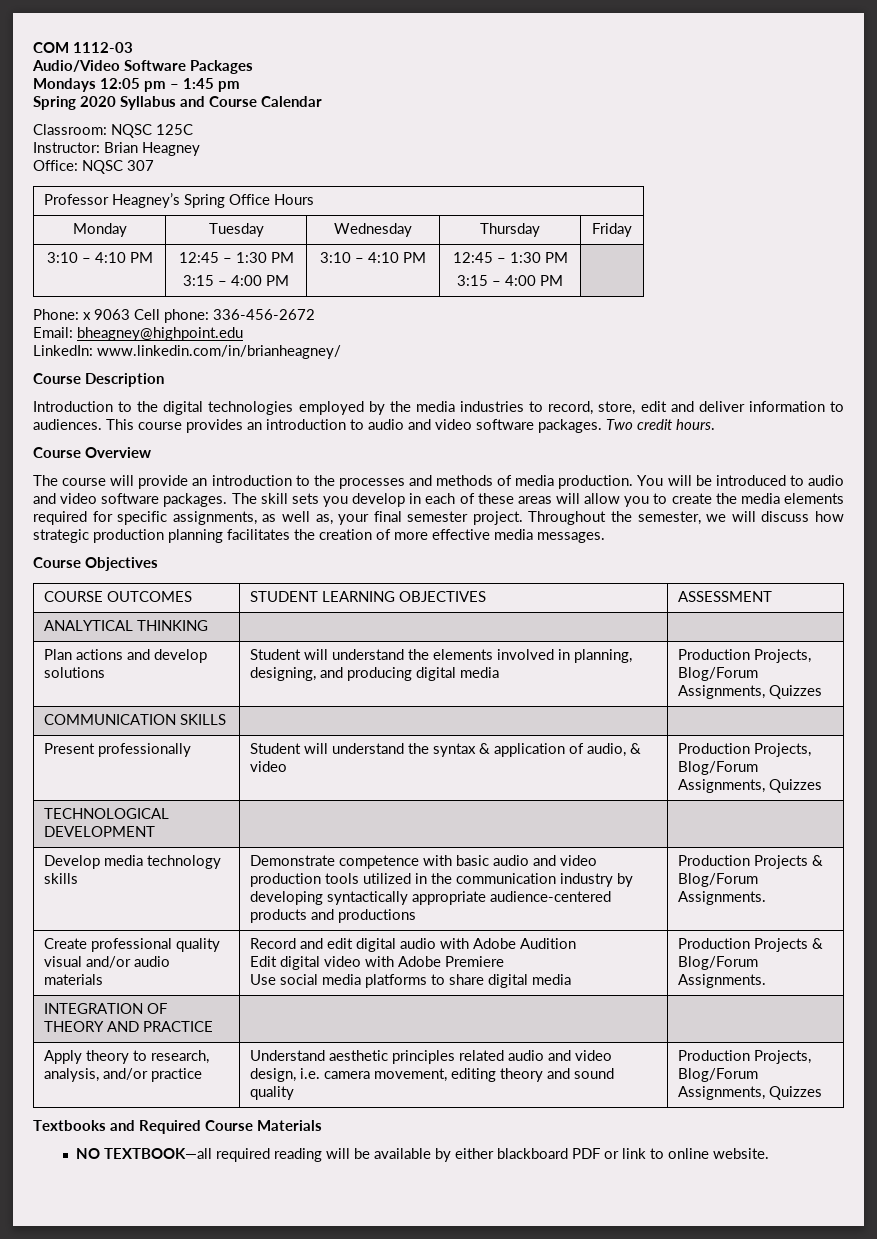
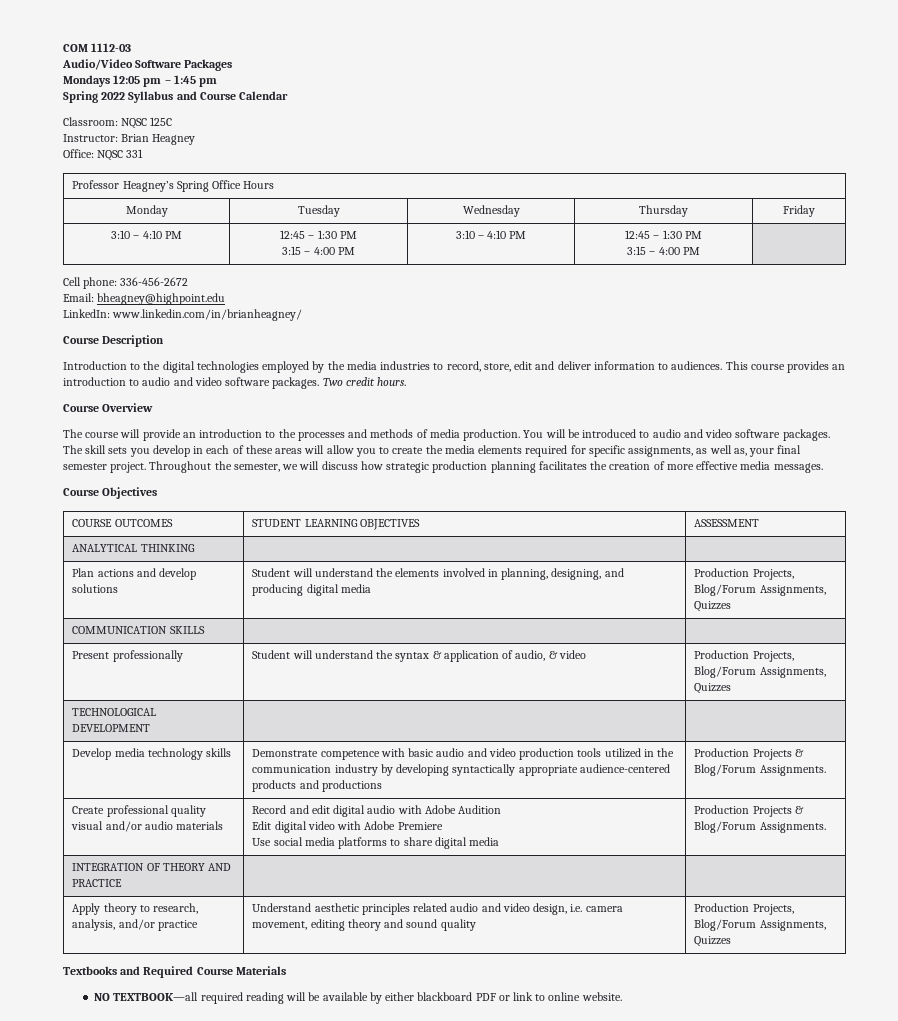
- Spring 2020 Syllabus and Course Calendar
+ Spring 2022 Syllabus and Course Calendar
- Office: NQSC 307
+ Office: NQSC 331
- Phone: x 9063 Cell phone: 336-456-2672
+ Cell phone: 336-456-2672

